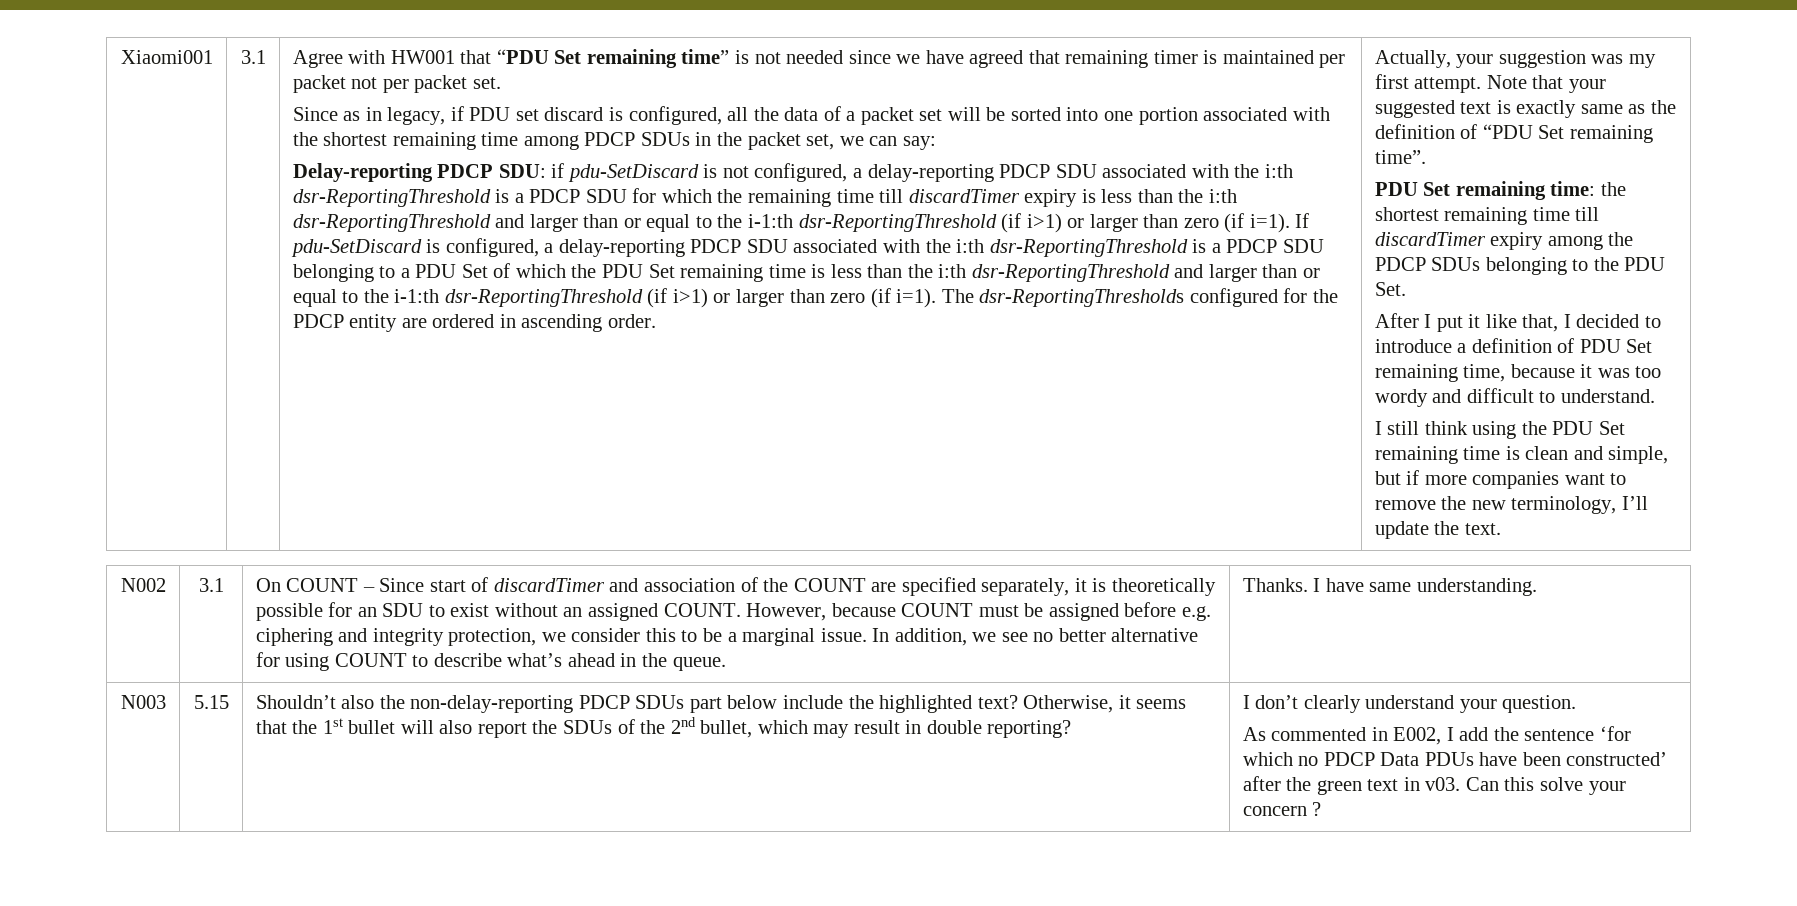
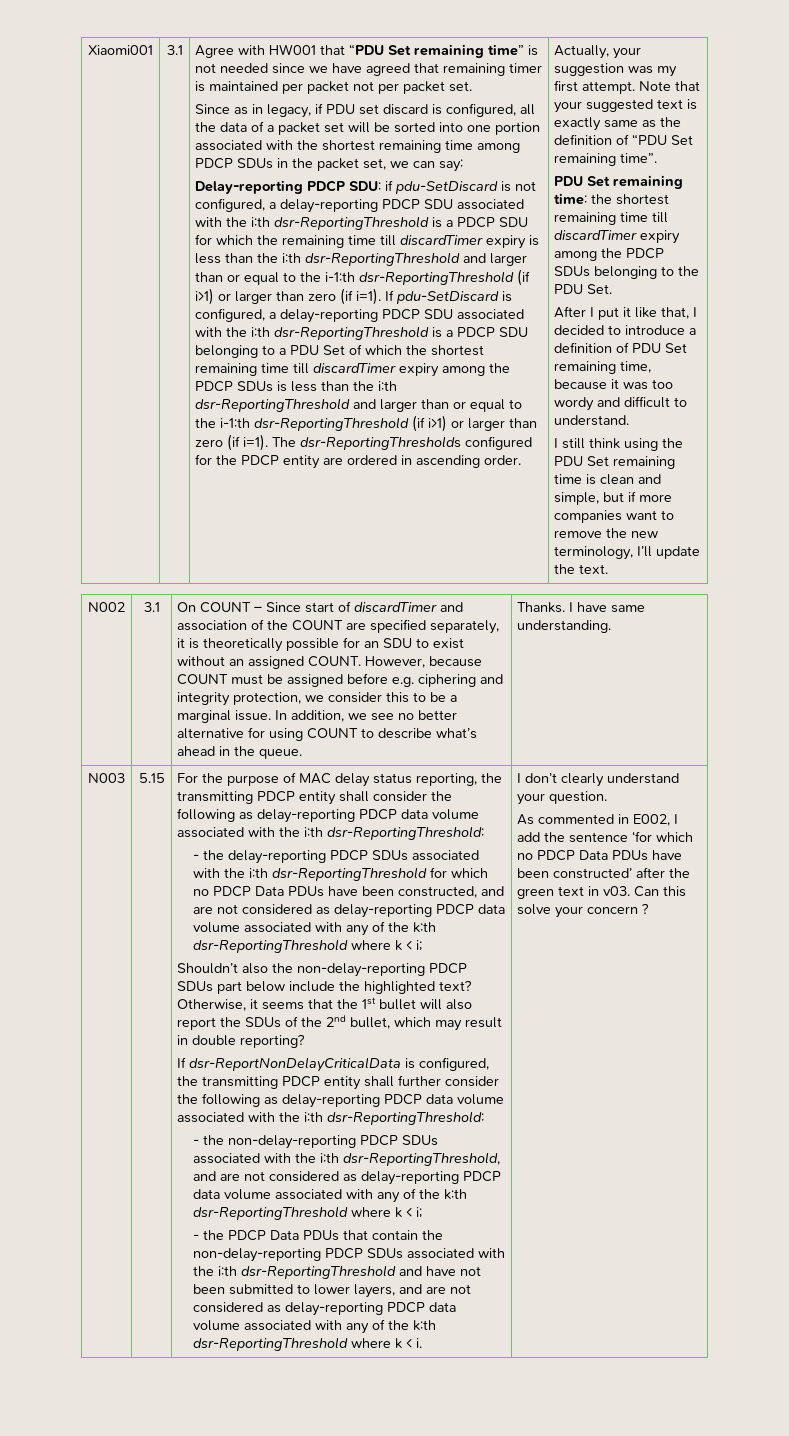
- If pdu-SetDiscard is configured, a delay-reporting PDCP SDU associated with the i:th dsr-ReportingThreshold is a PDCP SDU belonging to a PDU Set of which the PDU Set remaining time is less than the i:th dsr-ReportingThreshold and larger than or equal to the i-1:th dsr-ReportingThreshold (if i>1) or larger than zero (if i=1).
+ If pdu-SetDiscard is configured, a delay-reporting PDCP SDU associated with the i:th dsr-ReportingThreshold is a PDCP SDU belonging to a PDU Set of which the shortest remaining time till discardTimer expiry among the PDCP SDUs is less than the i:th dsr-ReportingThreshold and larger than or equal to the i-1:th dsr-ReportingThreshold (if i>1) or larger than zero (if i=1).
+ For the purpose of MAC delay status reporting, the transmitting PDCP entity shall consider the following as delay-reporting PDCP data volume associated with the i:th dsr-ReportingThreshold:
+ - the delay-reporting PDCP SDUs associated with the i:th dsr-ReportingThreshold for which no PDCP Data PDUs have been constructed, and are not considered as delay-reporting PDCP data volume associated with any of the k:th dsr-ReportingThreshold where k < i;
+ If dsr-ReportNonDelayCriticalData is configured, the transmitting PDCP entity shall further consider the following as delay-reporting PDCP data volume associated with the i:th dsr-ReportingThreshold:
+ - the non-delay-reporting PDCP SDUs associated with the i:th dsr-ReportingThreshold, and are not considered as delay-reporting PDCP data volume associated with any of the k:th dsr-ReportingThreshold where k < i;
+ - the PDCP Data PDUs that contain the non-delay-reporting PDCP SDUs associated with the i:th dsr-ReportingThreshold and have not been submitted to lower layers, and are not considered as delay-reporting PDCP data volume associated with any of the k:th dsr-ReportingThreshold where k < i.

